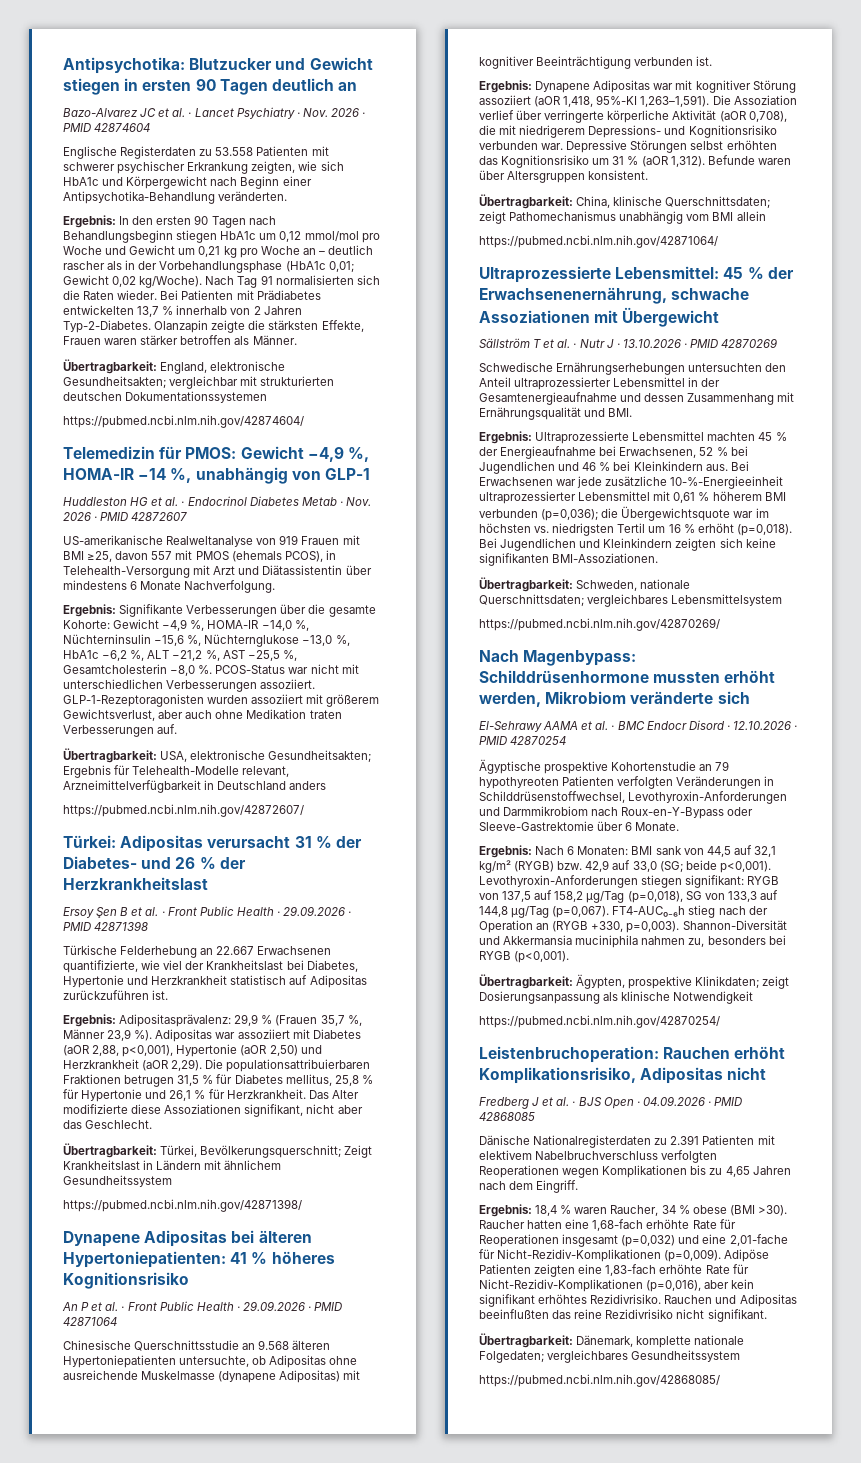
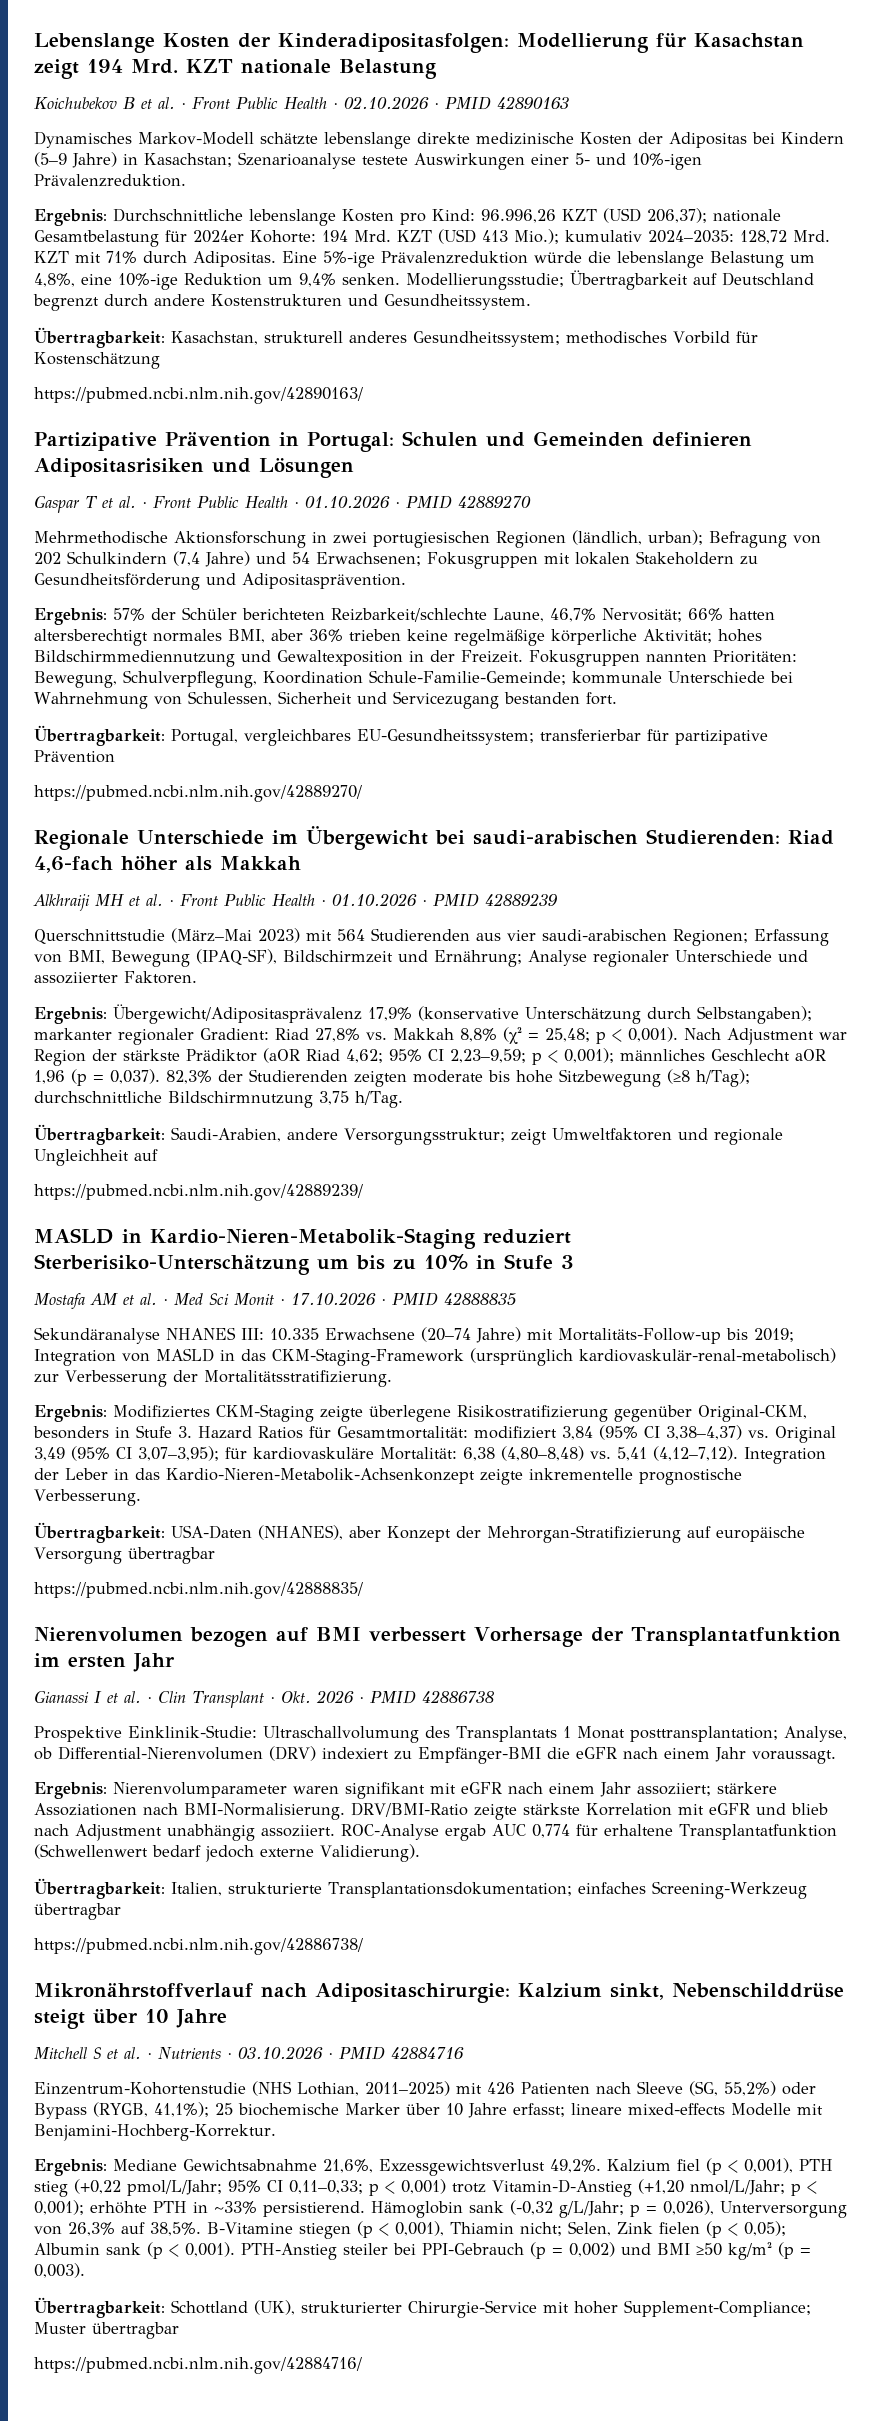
- Antipsychotika: Blutzucker und Gewicht stiegen in ersten 90 Tagen deutlich an
- Bazo-Alvarez JC et al. · Lancet Psychiatry · Nov. 2026 · PMID 42874604
- Englische Registerdaten zu 53.558 Patienten mit schwerer psychischer Erkrankung zeigten, wie sich HbA1c und Körpergewicht nach Beginn einer Antipsychotika-Behandlung veränderten.
- Ergebnis: In den ersten 90 Tagen nach Behandlungsbeginn stiegen HbA1c um 0,12 mmol/mol pro Woche und Gewicht um 0,21 kg pro Woche an – deutlich rascher als in der Vorbehandlungsphase (HbA1c 0,01; Gewicht 0,02 kg/Woche). Nach Tag 91 normalisierten sich die Raten wieder. Bei Patienten mit Prädiabetes entwickelten 13,7 % innerhalb von 2 Jahren Typ-2-Diabetes. Olanzapin zeigte die stärksten Effekte, Frauen waren stärker betroffen als Männer.
- Übertragbarkeit: England, elektronische Gesundheitsakten; vergleichbar mit strukturierten deutschen Dokumentationssystemen
- https://pubmed.ncbi.nlm.nih.gov/42874604/
- Telemedizin für PMOS: Gewicht −4,9 %, HOMA-IR −14 %, unabhängig von GLP-1
- Huddleston HG et al. · Endocrinol Diabetes Metab · Nov. 2026 · PMID 42872607
- US-amerikanische Realweltanalyse von 919 Frauen mit BMI ≥25, davon 557 mit PMOS (ehemals PCOS), in Telehealth-Versorgung mit Arzt und Diätassistentin über mindestens 6 Monate Nachverfolgung.
- Ergebnis: Signifikante Verbesserungen über die gesamte Kohorte: Gewicht −4,9 %, HOMA-IR −14,0 %, Nüchterninsulin −15,6 %, Nüchternglukose −13,0 %, HbA1c −6,2 %, ALT −21,2 %, AST −25,5 %, Gesamtcholesterin −8,0 %. PCOS-Status war nicht mit unterschiedlichen Verbesserungen assoziiert. GLP-1-Rezeptoragonisten wurden assoziiert mit größerem Gewichtsverlust, aber auch ohne Medikation traten Verbesserungen auf.
- Übertragbarkeit: USA, elektronische Gesundheitsakten; Ergebnis für Telehealth-Modelle relevant, Arzneimittelverfügbarkeit in Deutschland anders
- https://pubmed.ncbi.nlm.nih.gov/42872607/
- Türkei: Adipositas verursacht 31 % der Diabetes- und 26 % der Herzkrankheitslast
- Ersoy Şen B et al. · Front Public Health · 29.09.2026 · PMID 42871398
- Türkische Felderhebung an 22.667 Erwachsenen quantifizierte, wie viel der Krankheitslast bei Diabetes, Hypertonie und Herzkrankheit statistisch auf Adipositas zurückzuführen ist.
- Ergebnis: Adipositasprävalenz: 29,9 % (Frauen 35,7 %, Männer 23,9 %). Adipositas war assoziiert mit Diabetes (aOR 2,88, p<0,001), Hypertonie (aOR 2,50) und Herzkrankheit (aOR 2,29). Die populationsattribuierbaren Fraktionen betrugen 31,5 % für Diabetes mellitus, 25,8 % für Hypertonie und 26,1 % für Herzkrankheit. Das Alter modifizierte diese Assoziationen signifikant, nicht aber das Geschlecht.
- Übertragbarkeit: Türkei, Bevölkerungsquerschnitt; Zeigt Krankheitslast in Ländern mit ähnlichem Gesundheitssystem
- https://pubmed.ncbi.nlm.nih.gov/42871398/
- Dynapene Adipositas bei älteren Hypertoniepatienten: 41 % höheres Kognitionsrisiko
- An P et al. · Front Public Health · 29.09.2026 · PMID 42871064
- Chinesische Querschnittsstudie an 9.568 älteren Hypertoniepatienten untersuchte, ob Adipositas ohne ausreichende Muskelmasse (dynapene Adipositas) mit kognitiver Beeinträchtigung verbunden ist.
- Ergebnis: Dynapene Adipositas war mit kognitiver Störung assoziiert (aOR 1,418, 95%-KI 1,263–1,591). Die Assoziation verlief über verringerte körperliche Aktivität (aOR 0,708), die mit niedrigerem Depressions- und Kognitionsrisiko verbunden war. Depressive Störungen selbst erhöhten das Kognitionsrisiko um 31 % (aOR 1,312). Befunde waren über Altersgruppen konsistent.
- Übertragbarkeit: China, klinische Querschnittsdaten; zeigt Pathomechanismus unabhängig vom BMI allein
- https://pubmed.ncbi.nlm.nih.gov/42871064/
- Ultraprozessierte Lebensmittel: 45 % der Erwachsenenernährung, schwache Assoziationen mit Übergewicht
- Sällström T et al. · Nutr J · 13.10.2026 · PMID 42870269
- Schwedische Ernährungserhebungen untersuchten den Anteil ultraprozessierter Lebensmittel in der Gesamtenergieaufnahme und dessen Zusammenhang mit Ernährungsqualität und BMI.
- Ergebnis: Ultraprozessierte Lebensmittel machten 45 % der Energieaufnahme bei Erwachsenen, 52 % bei Jugendlichen und 46 % bei Kleinkindern aus. Bei Erwachsenen war jede zusätzliche 10-%-Energieeinheit ultraprozessierter Lebensmittel mit 0,61 % höherem BMI verbunden (p=0,036); die Übergewichtsquote war im höchsten vs. niedrigsten Tertil um 16 % erhöht (p=0,018). Bei Jugendlichen und Kleinkindern zeigten sich keine signifikanten BMI-Assoziationen.
- Übertragbarkeit: Schweden, nationale Querschnittsdaten; vergleichbares Lebensmittelsystem
- https://pubmed.ncbi.nlm.nih.gov/42870269/
- Nach Magenbypass: Schilddrüsenhormone mussten erhöht werden, Mikrobiom veränderte sich
- El-Sehrawy AAMA et al. · BMC Endocr Disord · 12.10.2026 · PMID 42870254
- Ägyptische prospektive Kohortenstudie an 79 hypothyreoten Patienten verfolgten Veränderungen in Schilddrüsenstoffwechsel, Levothyroxin-Anforderungen und Darmmikrobiom nach Roux-en-Y-Bypass oder Sleeve-Gastrektomie über 6 Monate.
- Ergebnis: Nach 6 Monaten: BMI sank von 44,5 auf 32,1 kg/m² (RYGB) bzw. 42,9 auf 33,0 (SG; beide p<0,001). Levothyroxin-Anforderungen stiegen signifikant: RYGB von 137,5 auf 158,2 µg/Tag (p=0,018), SG von 133,3 auf 144,8 µg/Tag (p=0,067). FT4-AUC₀₋₆h stieg nach der Operation an (RYGB +330, p=0,003). Shannon-Diversität und Akkermansia muciniphila nahmen zu, besonders bei RYGB (p<0,001).
- Übertragbarkeit: Ägypten, prospektive Klinikdaten; zeigt Dosierungsanpassung als klinische Notwendigkeit
- https://pubmed.ncbi.nlm.nih.gov/42870254/
- Leistenbruchoperation: Rauchen erhöht Komplikationsrisiko, Adipositas nicht
- Fredberg J et al. · BJS Open · 04.09.2026 · PMID 42868085
- Dänische Nationalregisterdaten zu 2.391 Patienten mit elektivem Nabelbruchverschluss verfolgten Reoperationen wegen Komplikationen bis zu 4,65 Jahren nach dem Eingriff.
- Ergebnis: 18,4 % waren Raucher, 34 % obese (BMI >30). Raucher hatten eine 1,68-fach erhöhte Rate für Reoperationen insgesamt (p=0,032) und eine 2,01-fache für Nicht-Rezidiv-Komplikationen (p=0,009). Adipöse Patienten zeigten eine 1,83-fach erhöhte Rate für Nicht-Rezidiv-Komplikationen (p=0,016), aber kein signifikant erhöhtes Rezidivrisiko. Rauchen und Adipositas beeinflußten das reine Rezidivrisiko nicht signifikant.
- Übertragbarkeit: Dänemark, komplette nationale Folgedaten; vergleichbares Gesundheitssystem
- https://pubmed.ncbi.nlm.nih.gov/42868085/
+ Lebenslange Kosten der Kinderadipositasfolgen: Modellierung für Kasachstan zeigt 194 Mrd. KZT nationale Belastung
+ Koichubekov B et al. · Front Public Health · 02.10.2026 · PMID 42890163
+ Dynamisches Markov-Modell schätzte lebenslange direkte medizinische Kosten der Adipositas bei Kindern (5–9 Jahre) in Kasachstan; Szenarioanalyse testete Auswirkungen einer 5- und 10%-igen Prävalenzreduktion.
+ Ergebnis: Durchschnittliche lebenslange Kosten pro Kind: 96.996,26 KZT (USD 206,37); nationale Gesamtbelastung für 2024er Kohorte: 194 Mrd. KZT (USD 413 Mio.); kumulativ 2024–2035: 128,72 Mrd. KZT mit 71% durch Adipositas. Eine 5%-ige Prävalenzreduktion würde die lebenslange Belastung um 4,8%, eine 10%-ige Reduktion um 9,4% senken. Modellierungsstudie; Übertragbarkeit auf Deutschland begrenzt durch andere Kostenstrukturen und Gesundheitssystem.
+ Übertragbarkeit: Kasachstan, strukturell anderes Gesundheitssystem; methodisches Vorbild für Kostenschätzung
+ https://pubmed.ncbi.nlm.nih.gov/42890163/
+ Partizipative Prävention in Portugal: Schulen und Gemeinden definieren Adipositasrisiken und Lösungen
+ Gaspar T et al. · Front Public Health · 01.10.2026 · PMID 42889270
+ Mehrmethodische Aktionsforschung in zwei portugiesischen Regionen (ländlich, urban); Befragung von 202 Schulkindern (7,4 Jahre) und 54 Erwachsenen; Fokusgruppen mit lokalen Stakeholdern zu Gesundheitsförderung und Adipositasprävention.
+ Ergebnis: 57% der Schüler berichteten Reizbarkeit/schlechte Laune, 46,7% Nervosität; 66% hatten altersberechtigt normales BMI, aber 36% trieben keine regelmäßige körperliche Aktivität; hohes Bildschirmmediennutzung und Gewaltexposition in der Freizeit. Fokusgruppen nannten Prioritäten: Bewegung, Schulverpflegung, Koordination Schule-Familie-Gemeinde; kommunale Unterschiede bei Wahrnehmung von Schulessen, Sicherheit und Servicezugang bestanden fort.
+ Übertragbarkeit: Portugal, vergleichbares EU-Gesundheitssystem; transferierbar für partizipative Prävention
+ https://pubmed.ncbi.nlm.nih.gov/42889270/
+ Regionale Unterschiede im Übergewicht bei saudi-arabischen Studierenden: Riad 4,6-fach höher als Makkah
+ Alkhraiji MH et al. · Front Public Health · 01.10.2026 · PMID 42889239
+ Querschnittstudie (März–Mai 2023) mit 564 Studierenden aus vier saudi-arabischen Regionen; Erfassung von BMI, Bewegung (IPAQ-SF), Bildschirmzeit und Ernährung; Analyse regionaler Unterschiede und assoziierter Faktoren.
+ Ergebnis: Übergewicht/Adipositasprävalenz 17,9% (konservative Unterschätzung durch Selbstangaben); markanter regionaler Gradient: Riad 27,8% vs. Makkah 8,8% (χ² = 25,48; p < 0,001). Nach Adjustment war Region der stärkste Prädiktor (aOR Riad 4,62; 95% CI 2,23–9,59; p < 0,001); männliches Geschlecht aOR 1,96 (p = 0,037). 82,3% der Studierenden zeigten moderate bis hohe Sitzbewegung (≥8 h/Tag); durchschnittliche Bildschirmnutzung 3,75 h/Tag.
+ Übertragbarkeit: Saudi-Arabien, andere Versorgungsstruktur; zeigt Umweltfaktoren und regionale Ungleichheit auf
+ https://pubmed.ncbi.nlm.nih.gov/42889239/
+ MASLD in Kardio-Nieren-Metabolik-Staging reduziert Sterberisiko-Unterschätzung um bis zu 10% in Stufe 3
+ Mostafa AM et al. · Med Sci Monit · 17.10.2026 · PMID 42888835
+ Sekundäranalyse NHANES III: 10.335 Erwachsene (20–74 Jahre) mit Mortalitäts-Follow-up bis 2019; Integration von MASLD in das CKM-Staging-Framework (ursprünglich kardiovaskulär-renal-metabolisch) zur Verbesserung der Mortalitätsstratifizierung.
+ Ergebnis: Modifiziertes CKM-Staging zeigte überlegene Risikostratifizierung gegenüber Original-CKM, besonders in Stufe 3. Hazard Ratios für Gesamtmortalität: modifiziert 3,84 (95% CI 3,38–4,37) vs. Original 3,49 (95% CI 3,07–3,95); für kardiovaskuläre Mortalität: 6,38 (4,80–8,48) vs. 5,41 (4,12–7,12). Integration der Leber in das Kardio-Nieren-Metabolik-Achsenkonzept zeigte inkrementelle prognostische Verbesserung.
+ Übertragbarkeit: USA-Daten (NHANES), aber Konzept der Mehrorgan-Stratifizierung auf europäische Versorgung übertragbar
+ https://pubmed.ncbi.nlm.nih.gov/42888835/
+ Nierenvolumen bezogen auf BMI verbessert Vorhersage der Transplantatfunktion im ersten Jahr
+ Gianassi I et al. · Clin Transplant · Okt. 2026 · PMID 42886738
+ Prospektive Einklinik-Studie: Ultraschallvolumung des Transplantats 1 Monat posttransplantation; Analyse, ob Differential-Nierenvolumen (DRV) indexiert zu Empfänger-BMI die eGFR nach einem Jahr voraussagt.
+ Ergebnis: Nierenvolumparameter waren signifikant mit eGFR nach einem Jahr assoziiert; stärkere Assoziationen nach BMI-Normalisierung. DRV/BMI-Ratio zeigte stärkste Korrelation mit eGFR und blieb nach Adjustment unabhängig assoziiert. ROC-Analyse ergab AUC 0,774 für erhaltene Transplantatfunktion (Schwellenwert bedarf jedoch externe Validierung).
+ Übertragbarkeit: Italien, strukturierte Transplantationsdokumentation; einfaches Screening-Werkzeug übertragbar
+ https://pubmed.ncbi.nlm.nih.gov/42886738/
+ Mikronährstoffverlauf nach Adipositaschirurgie: Kalzium sinkt, Nebenschilddrüse steigt über 10 Jahre
+ Mitchell S et al. · Nutrients · 03.10.2026 · PMID 42884716
+ Einzentrum-Kohortenstudie (NHS Lothian, 2011–2025) mit 426 Patienten nach Sleeve (SG, 55,2%) oder Bypass (RYGB, 41,1%); 25 biochemische Marker über 10 Jahre erfasst; lineare mixed-effects Modelle mit Benjamini-Hochberg-Korrektur.
+ Ergebnis: Mediane Gewichtsabnahme 21,6%, Exzessgewichtsverlust 49,2%. Kalzium fiel (p < 0,001), PTH stieg (+0,22 pmol/L/Jahr; 95% CI 0,11–0,33; p < 0,001) trotz Vitamin-D-Anstieg (+1,20 nmol/L/Jahr; p < 0,001); erhöhte PTH in ~33% persistierend. Hämoglobin sank (-0,32 g/L/Jahr; p = 0,026), Unterversorgung von 26,3% auf 38,5%. B-Vitamine stiegen (p < 0,001), Thiamin nicht; Selen, Zink fielen (p < 0,05); Albumin sank (p < 0,001). PTH-Anstieg steiler bei PPI-Gebrauch (p = 0,002) und BMI ≥50 kg/m² (p = 0,003).
+ Übertragbarkeit: Schottland (UK), strukturierter Chirurgie-Service mit hoher Supplement-Compliance; Muster übertragbar
+ https://pubmed.ncbi.nlm.nih.gov/42884716/

